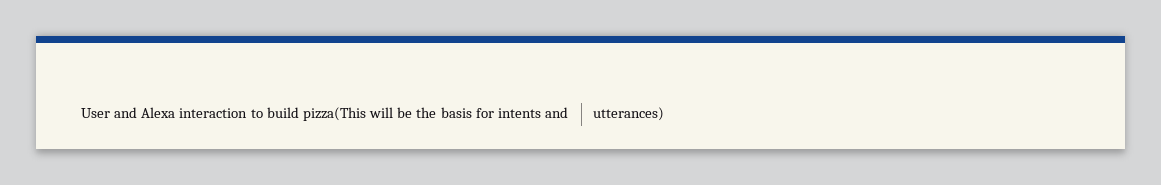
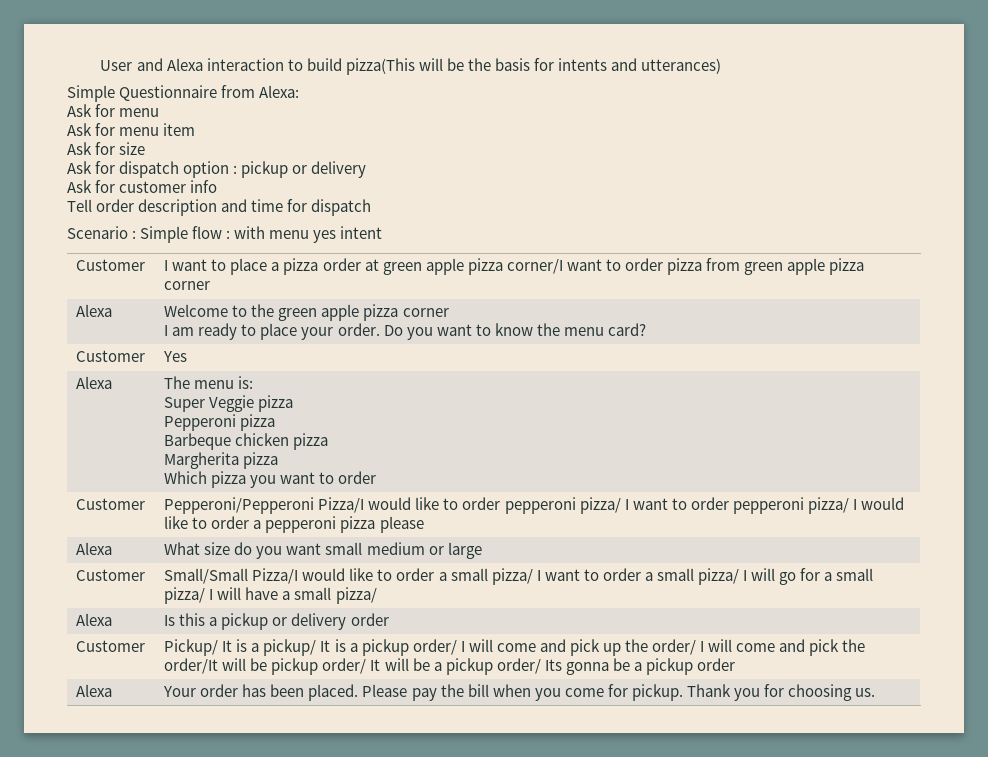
+ Simple Questionnaire from Alexa:
+ Ask for menu
+ Ask for menu item
+ Ask for size
+ Ask for dispatch option : pickup or delivery
+ Ask for customer info
+ Tell order description and time for dispatch
+ Scenario : Simple flow : with menu yes intent
+ Customer | I want to place a pizza order at green apple pizza corner/I want to order pizza from green apple pizza corner
+ Alexa | Welcome to the green apple pizza corner
+ I am ready to place your order. Do you want to know the menu card?
+ Customer | Yes
+ Alexa | The menu is:
+ Super Veggie pizza
+ Pepperoni pizza
+ Barbeque chicken pizza
+ Margherita pizza
+ Which pizza you want to order
+ Customer | Pepperoni/Pepperoni Pizza/I would like to order pepperoni pizza/ I want to order pepperoni pizza/ I would like to order a pepperoni pizza please
+ Alexa | What size do you want small medium or large
+ Customer | Small/Small Pizza/I would like to order a small pizza/ I want to order a small pizza/ I will go for a small pizza/ I will have a small pizza/
+ Alexa | Is this a pickup or delivery order
+ Customer | Pickup/ It is a pickup/ It is a pickup order/ I will come and pick up the order/ I will come and pick the order/It will be pickup order/ It will be a pickup order/ Its gonna be a pickup order
+ Alexa | Your order has been placed. Please pay the bill when you come for pickup. Thank you for choosing us.

